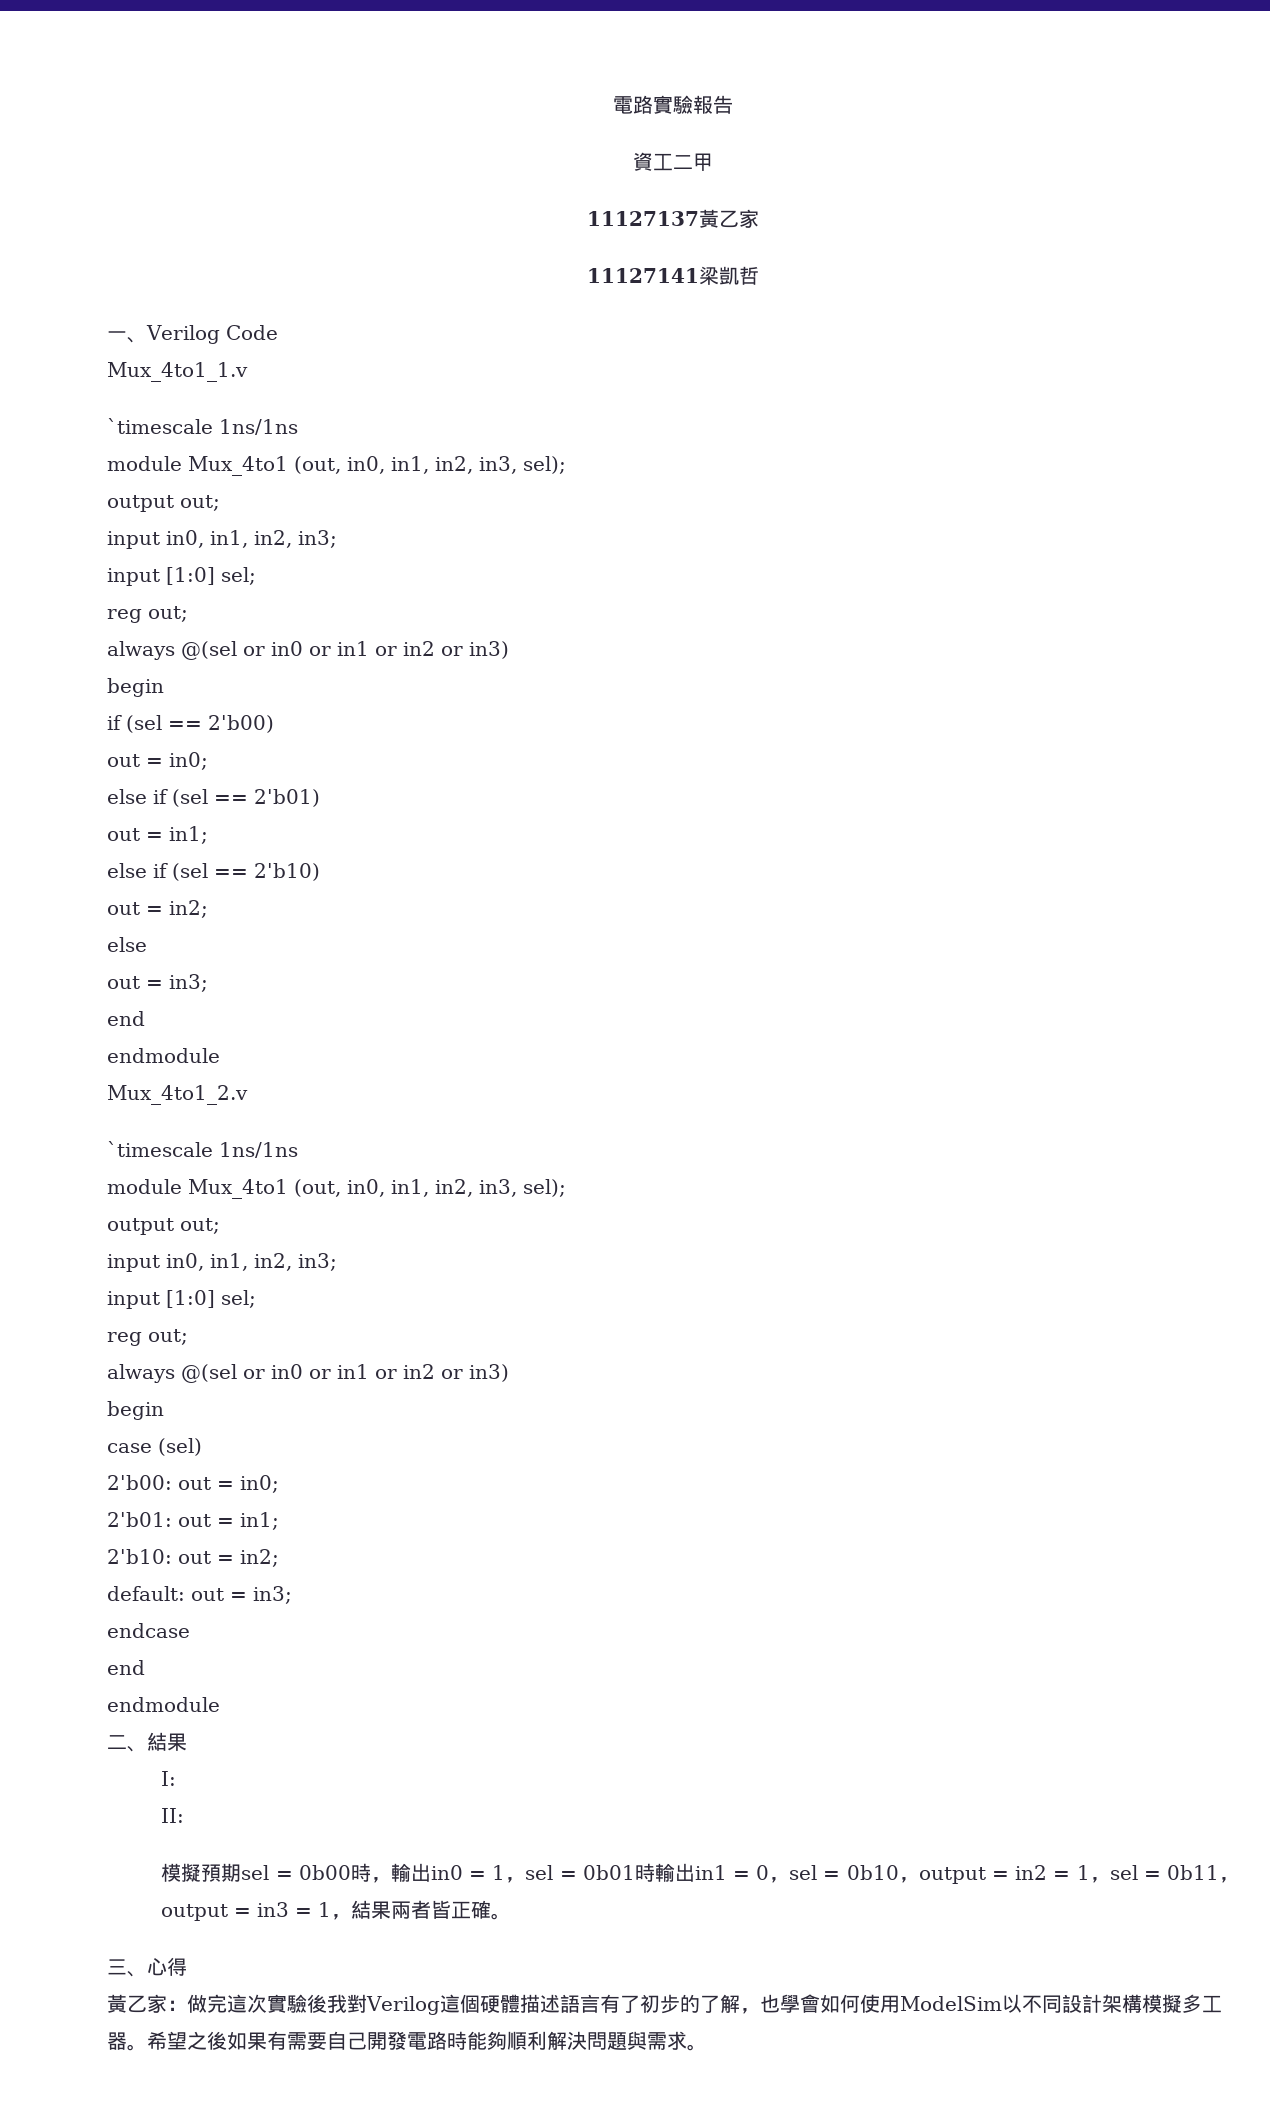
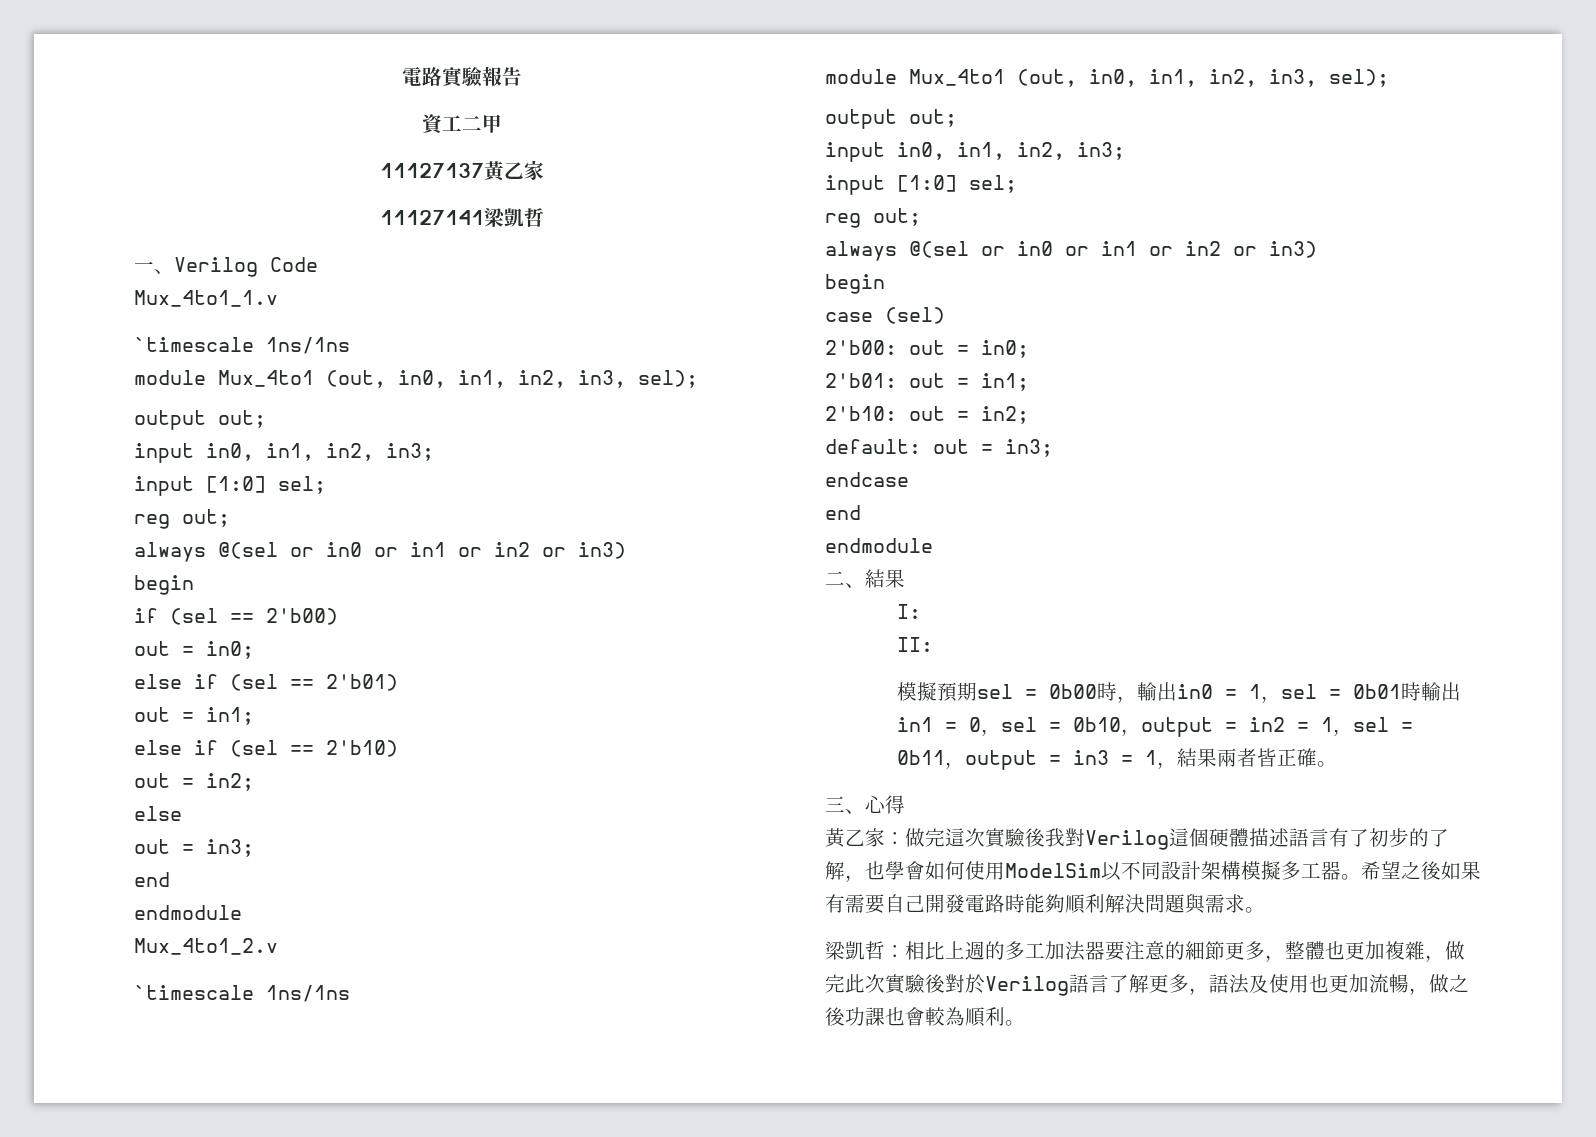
+ 梁凱哲：相比上週的多工加法器要注意的細節更多，整體也更加複雜，做完此次實驗後對於Verilog語言了解更多，語法及使用也更加流暢，做之後功課也會較為順利。

